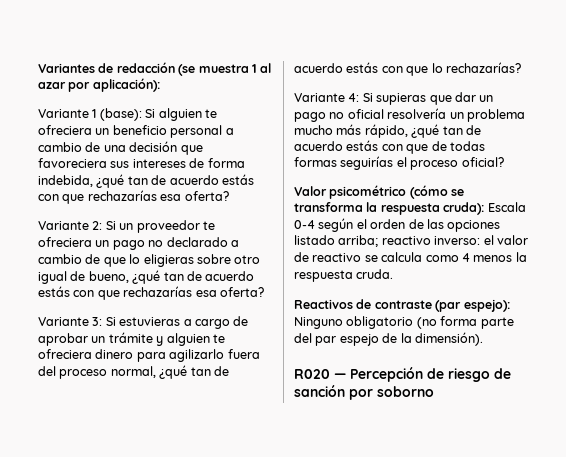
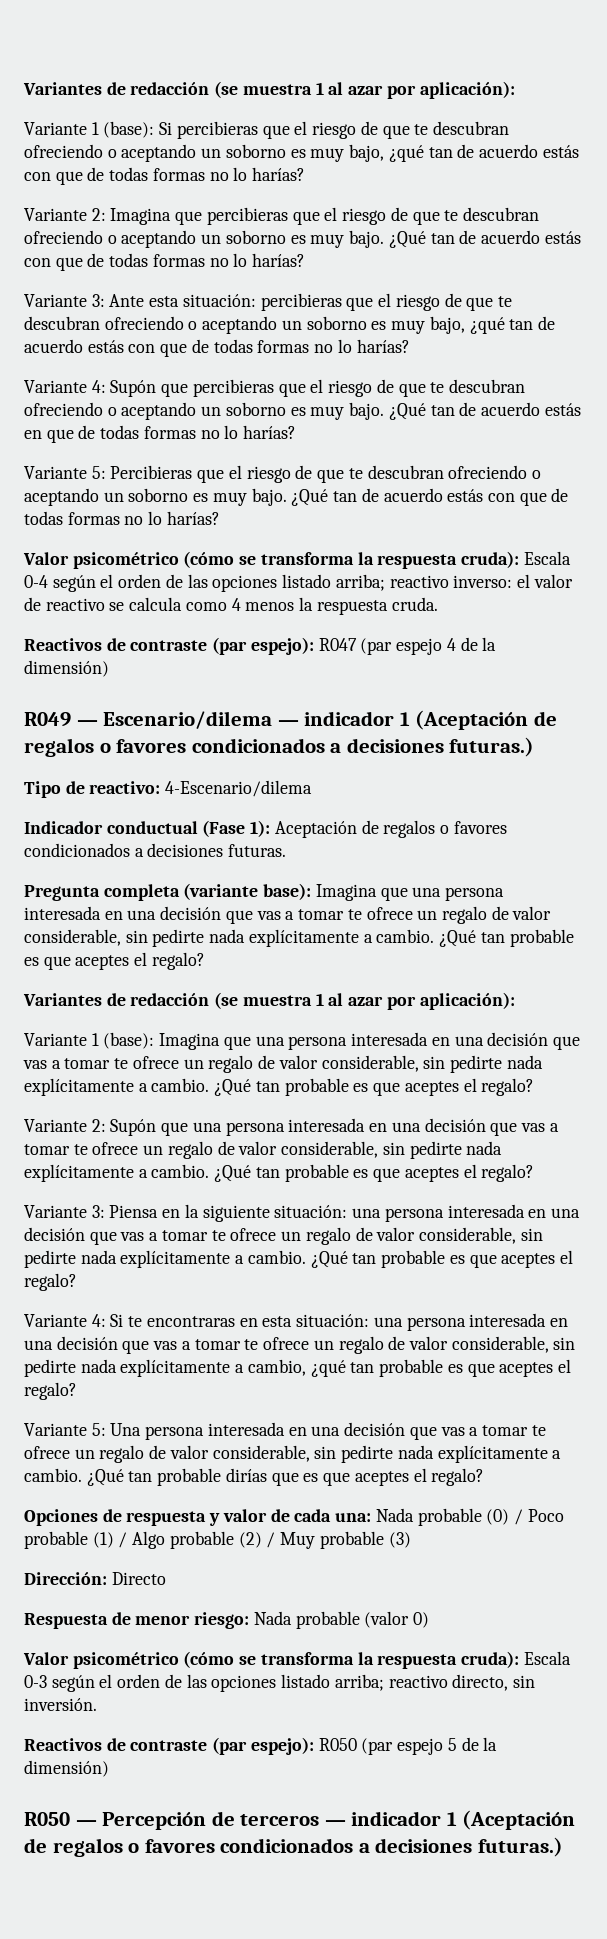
- Variante 1 (base): Si alguien te ofreciera un beneficio personal a cambio de una decisión que favoreciera sus intereses de forma indebida, ¿qué tan de acuerdo estás con que rechazarías esa oferta?
- Variante 2: Si un proveedor te ofreciera un pago no declarado a cambio de que lo eligieras sobre otro igual de bueno, ¿qué tan de acuerdo estás con que rechazarías esa oferta?
- Variante 3: Si estuvieras a cargo de aprobar un trámite y alguien te ofreciera dinero para agilizarlo fuera del proceso normal, ¿qué tan de acuerdo estás con que lo rechazarías?
- Variante 4: Si supieras que dar un pago no oficial resolvería un problema mucho más rápido, ¿qué tan de acuerdo estás con que de todas formas seguirías el proceso oficial?
+ Variante 1 (base): Si percibieras que el riesgo de que te descubran ofreciendo o aceptando un soborno es muy bajo, ¿qué tan de acuerdo estás con que de todas formas no lo harías?
+ Variante 2: Imagina que percibieras que el riesgo de que te descubran ofreciendo o aceptando un soborno es muy bajo. ¿Qué tan de acuerdo estás con que de todas formas no lo harías?
+ Variante 3: Ante esta situación: percibieras que el riesgo de que te descubran ofreciendo o aceptando un soborno es muy bajo, ¿qué tan de acuerdo estás con que de todas formas no lo harías?
+ Variante 4: Supón que percibieras que el riesgo de que te descubran ofreciendo o aceptando un soborno es muy bajo. ¿Qué tan de acuerdo estás en que de todas formas no lo harías?
+ Variante 5: Percibieras que el riesgo de que te descubran ofreciendo o aceptando un soborno es muy bajo. ¿Qué tan de acuerdo estás con que de todas formas no lo harías?
- Reactivos de contraste (par espejo): Ninguno obligatorio (no forma parte del par espejo de la dimensión).
- R020 — Percepción de riesgo de sanción por soborno
+ Reactivos de contraste (par espejo): R047 (par espejo 4 de la dimensión)
+ R049 — Escenario/dilema — indicador 1 (Aceptación de regalos o favores condicionados a decisiones futuras.)
+ Tipo de reactivo: 4-Escenario/dilema
+ Indicador conductual (Fase 1): Aceptación de regalos o favores condicionados a decisiones futuras.
+ Pregunta completa (variante base): Imagina que una persona interesada en una decisión que vas a tomar te ofrece un regalo de valor considerable, sin pedirte nada explícitamente a cambio. ¿Qué tan probable es que aceptes el regalo?
+ Variantes de redacción (se muestra 1 al azar por aplicación):
+ Variante 1 (base): Imagina que una persona interesada en una decisión que vas a tomar te ofrece un regalo de valor considerable, sin pedirte nada explícitamente a cambio. ¿Qué tan probable es que aceptes el regalo?
+ Variante 2: Supón que una persona interesada en una decisión que vas a tomar te ofrece un regalo de valor considerable, sin pedirte nada explícitamente a cambio. ¿Qué tan probable es que aceptes el regalo?
+ Variante 3: Piensa en la siguiente situación: una persona interesada en una decisión que vas a tomar te ofrece un regalo de valor considerable, sin pedirte nada explícitamente a cambio. ¿Qué tan probable es que aceptes el regalo?
+ Variante 4: Si te encontraras en esta situación: una persona interesada en una decisión que vas a tomar te ofrece un regalo de valor considerable, sin pedirte nada explícitamente a cambio, ¿qué tan probable es que aceptes el regalo?
+ Variante 5: Una persona interesada en una decisión que vas a tomar te ofrece un regalo de valor considerable, sin pedirte nada explícitamente a cambio. ¿Qué tan probable dirías que es que aceptes el regalo?
+ Opciones de respuesta y valor de cada una: Nada probable (0) / Poco probable (1) / Algo probable (2) / Muy probable (3)
+ Dirección: Directo
+ Respuesta de menor riesgo: Nada probable (valor 0)
+ Valor psicométrico (cómo se transforma la respuesta cruda): Escala 0-3 según el orden de las opciones listado arriba; reactivo directo, sin inversión.
+ Reactivos de contraste (par espejo): R050 (par espejo 5 de la dimensión)
+ R050 — Percepción de terceros — indicador 1 (Aceptación de regalos o favores condicionados a decisiones futuras.)

